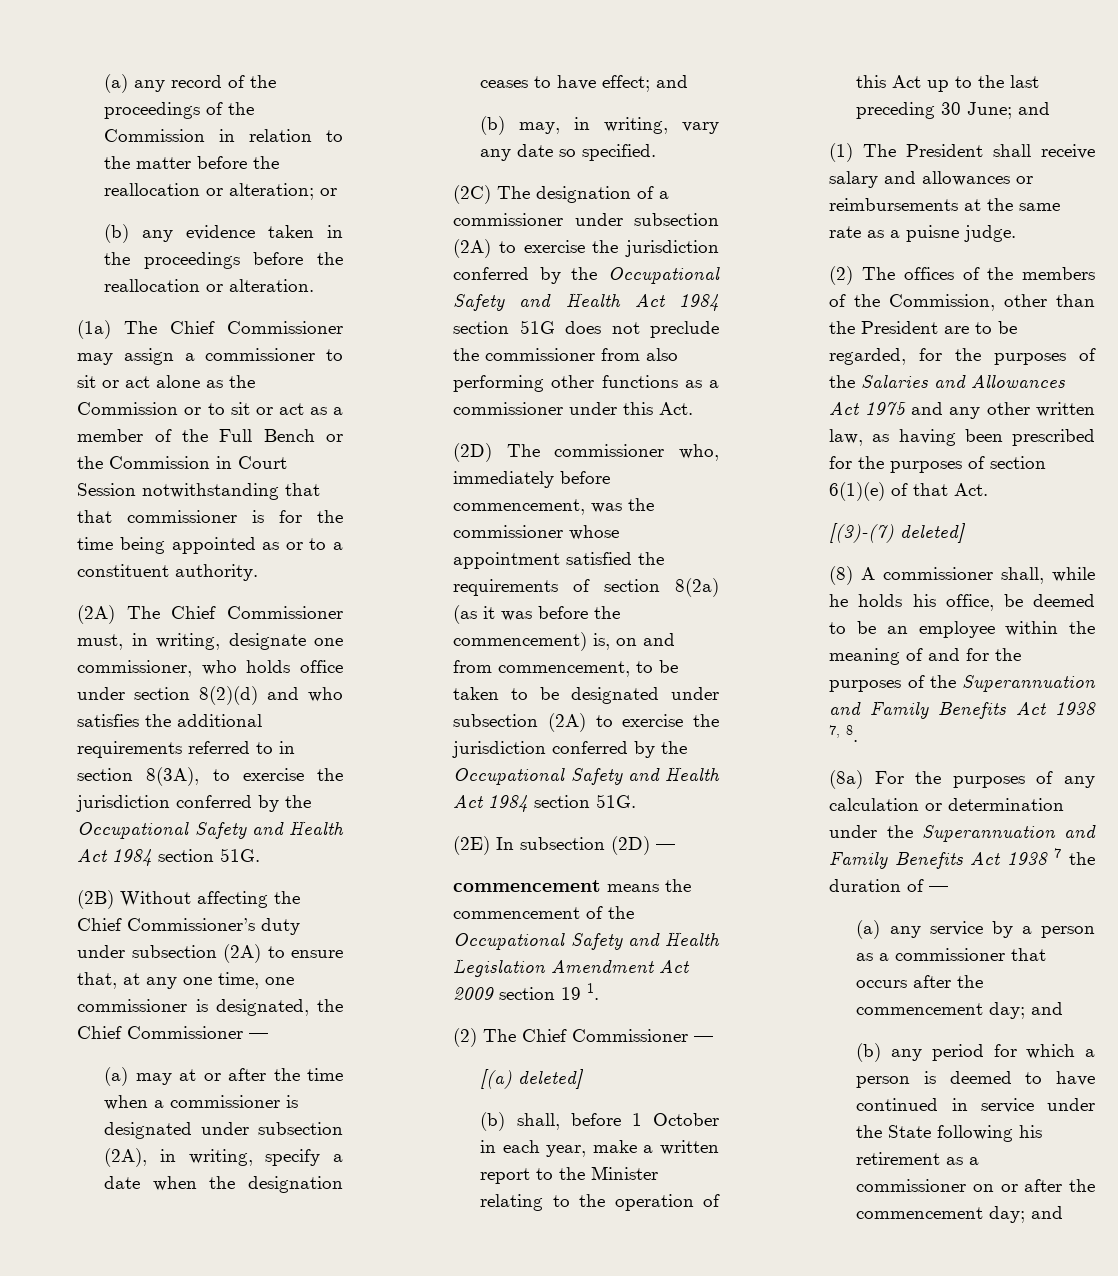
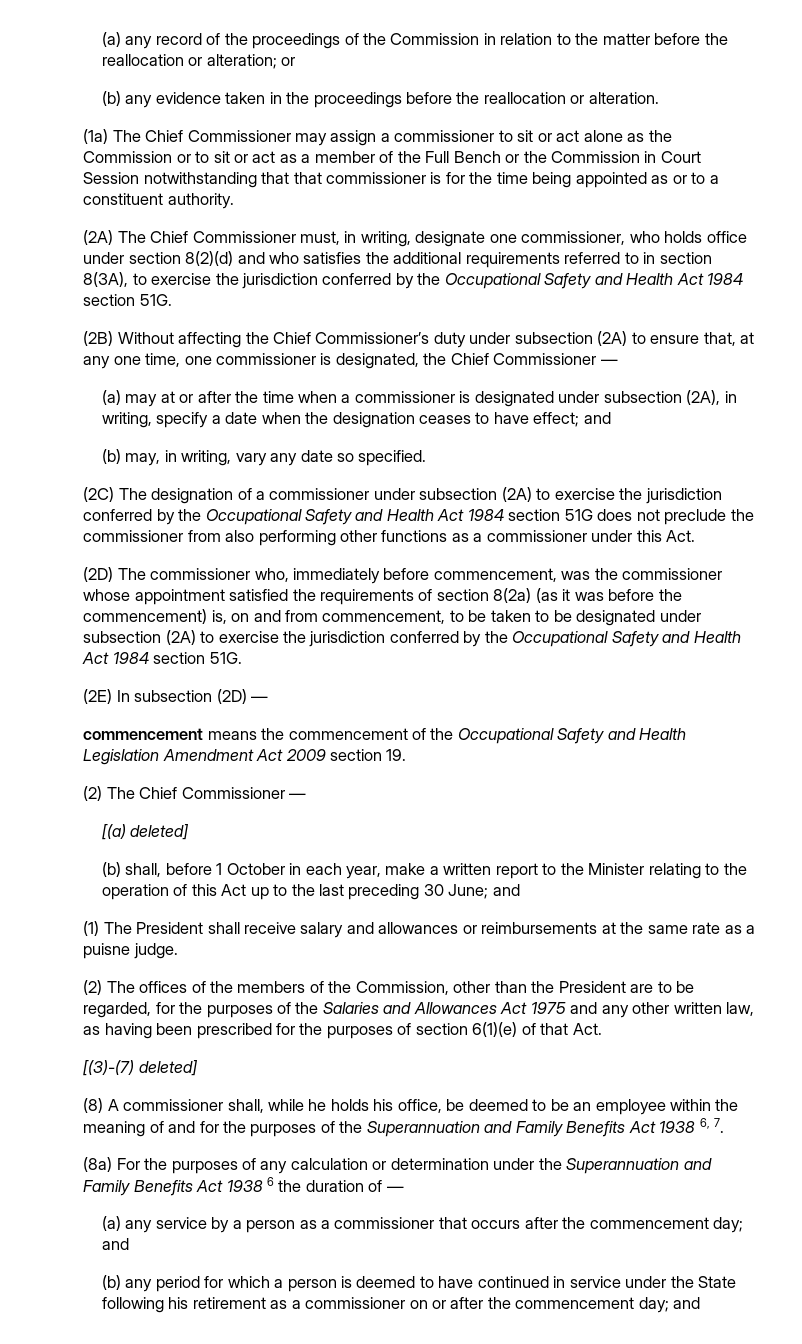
- commencement means the commencement of the Occupational Safety and Health Legislation Amendment Act 2009 section 19 1.
+ commencement means the commencement of the Occupational Safety and Health Legislation Amendment Act 2009 section 19.
- (8) A commissioner shall, while he holds his office, be deemed to be an employee within the meaning of and for the purposes of the Superannuation and Family Benefits Act 1938 7, 8.
+ (8) A commissioner shall, while he holds his office, be deemed to be an employee within the meaning of and for the purposes of the Superannuation and Family Benefits Act 1938 6, 7.
- (8a) For the purposes of any calculation or determination under the Superannuation and Family Benefits Act 1938 7 the duration of —
+ (8a) For the purposes of any calculation or determination under the Superannuation and Family Benefits Act 1938 6 the duration of —

